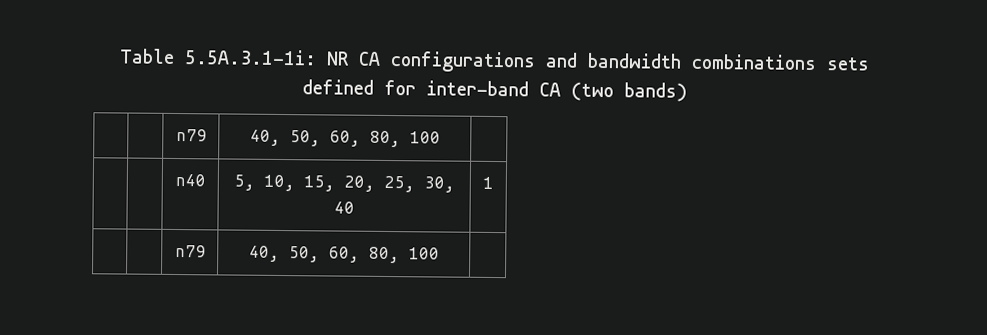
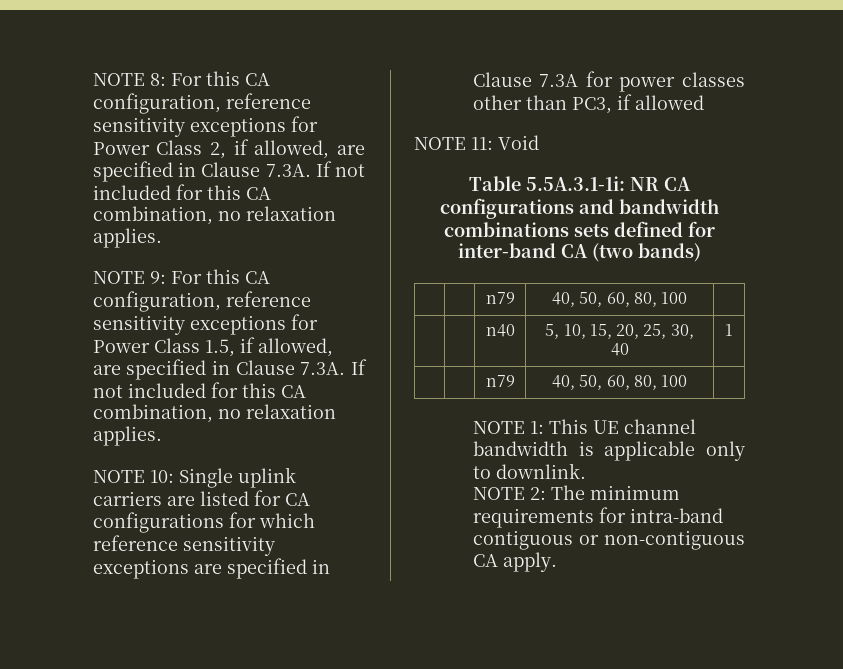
+ NOTE 8: For this CA configuration, reference sensitivity exceptions for Power Class 2, if allowed, are specified in Clause 7.3A. If not included for this CA combination, no relaxation applies.
+ NOTE 9: For this CA configuration, reference sensitivity exceptions for Power Class 1.5, if allowed, are specified in Clause 7.3A. If not included for this CA combination, no relaxation applies.
+ NOTE 10: Single uplink carriers are listed for CA configurations for which reference sensitivity exceptions are specified in Clause 7.3A for power classes other than PC3, if allowed
+ NOTE 11: Void
+ NOTE 1: This UE channel bandwidth is applicable only to downlink.
+ NOTE 2: The minimum requirements for intra-band contiguous or non-contiguous CA apply.

